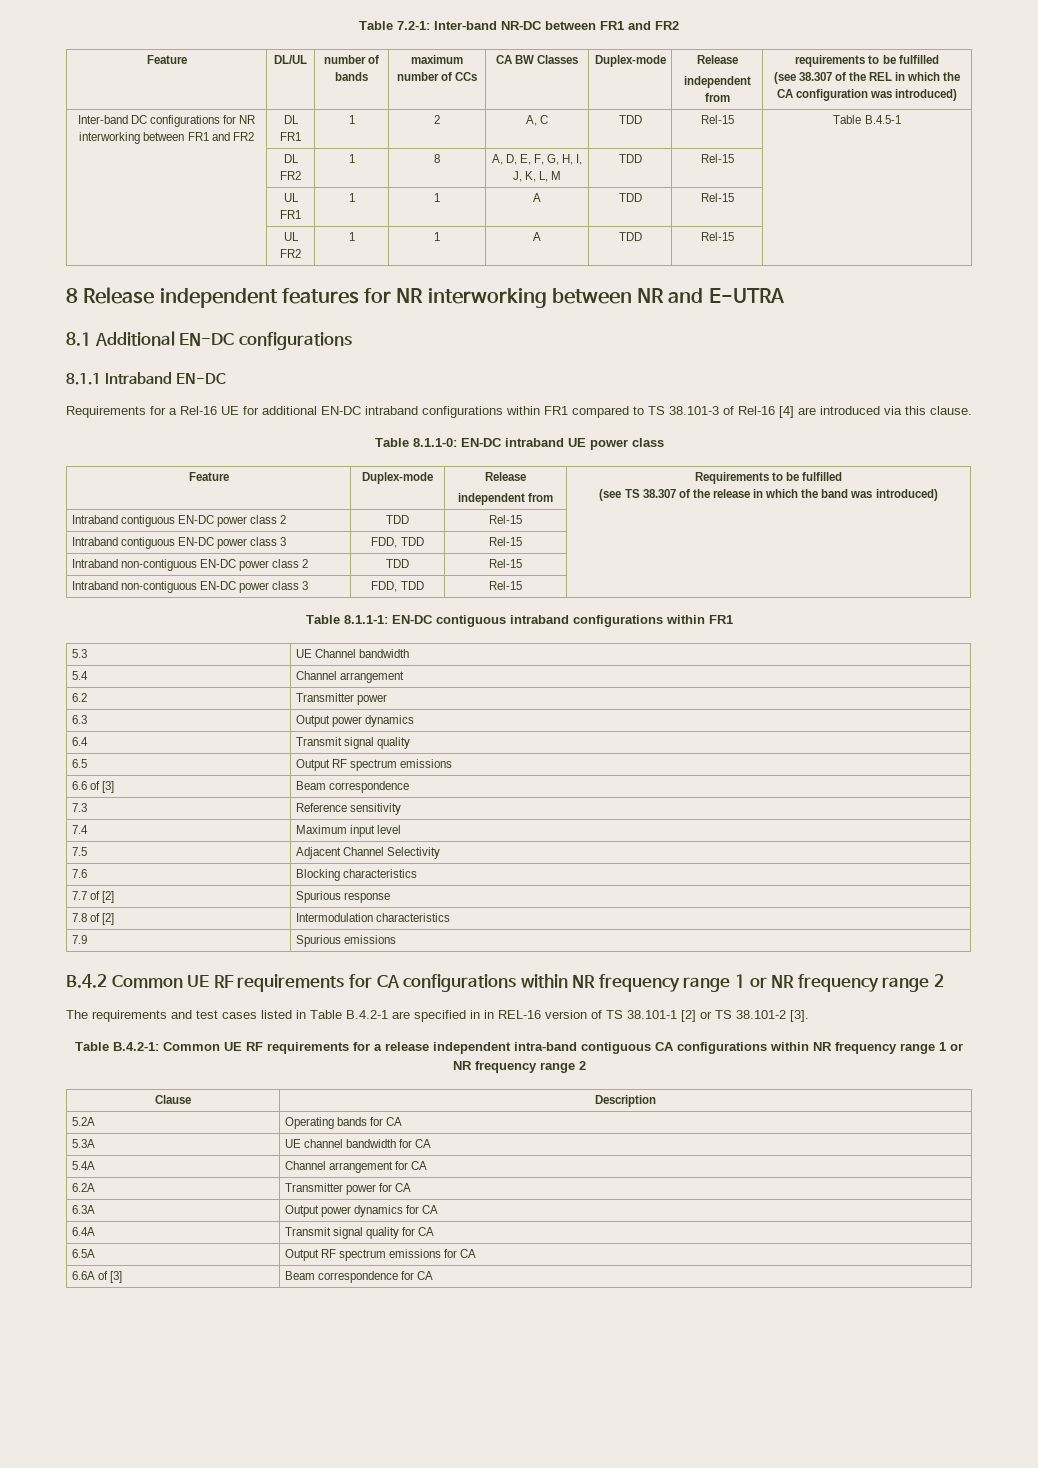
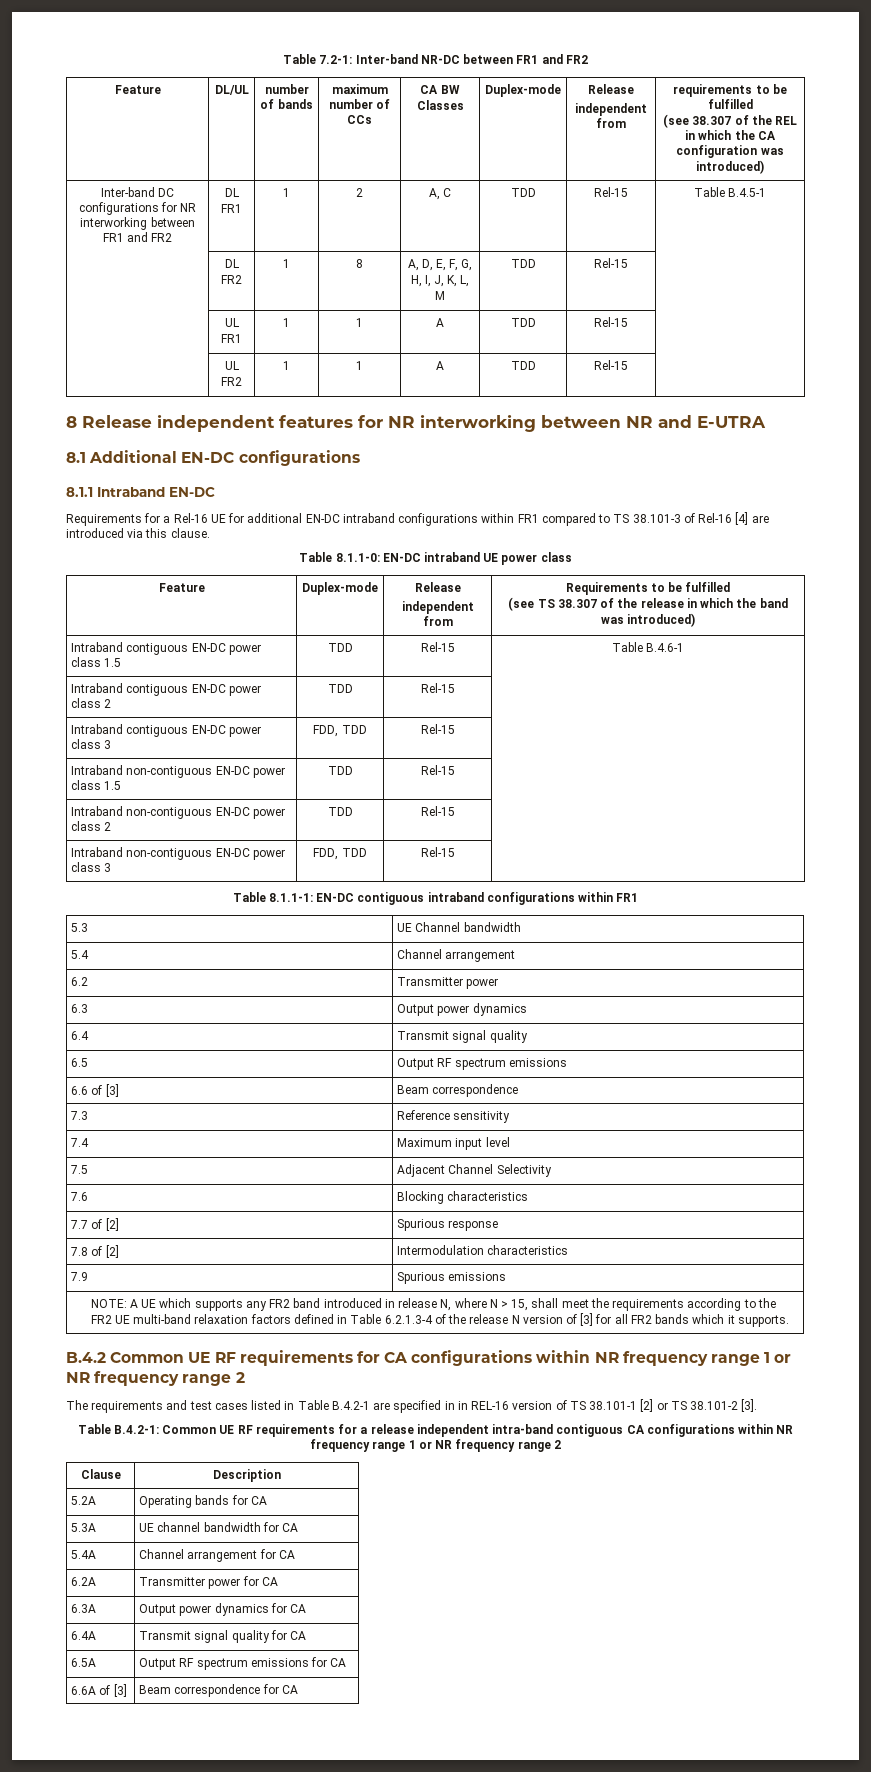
+ Intraband contiguous EN-DC power class 1.5 | TDD | Rel-15 | Table B.4.6-1
+ Intraband non-contiguous EN-DC power class 1.5 | TDD | Rel-15 |
+ NOTE: A UE which supports any FR2 band introduced in release N, where N > 15, shall meet the requirements according to the FR2 UE multi-band relaxation factors defined in Table 6.2.1.3-4 of the release N version of [3] for all FR2 bands which it supports.

